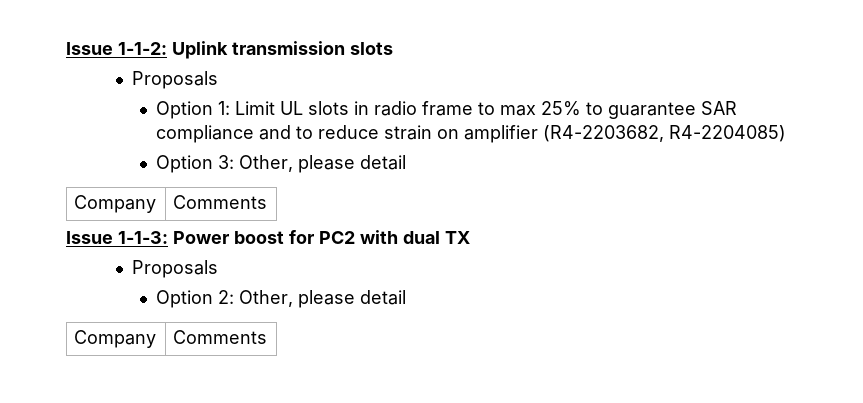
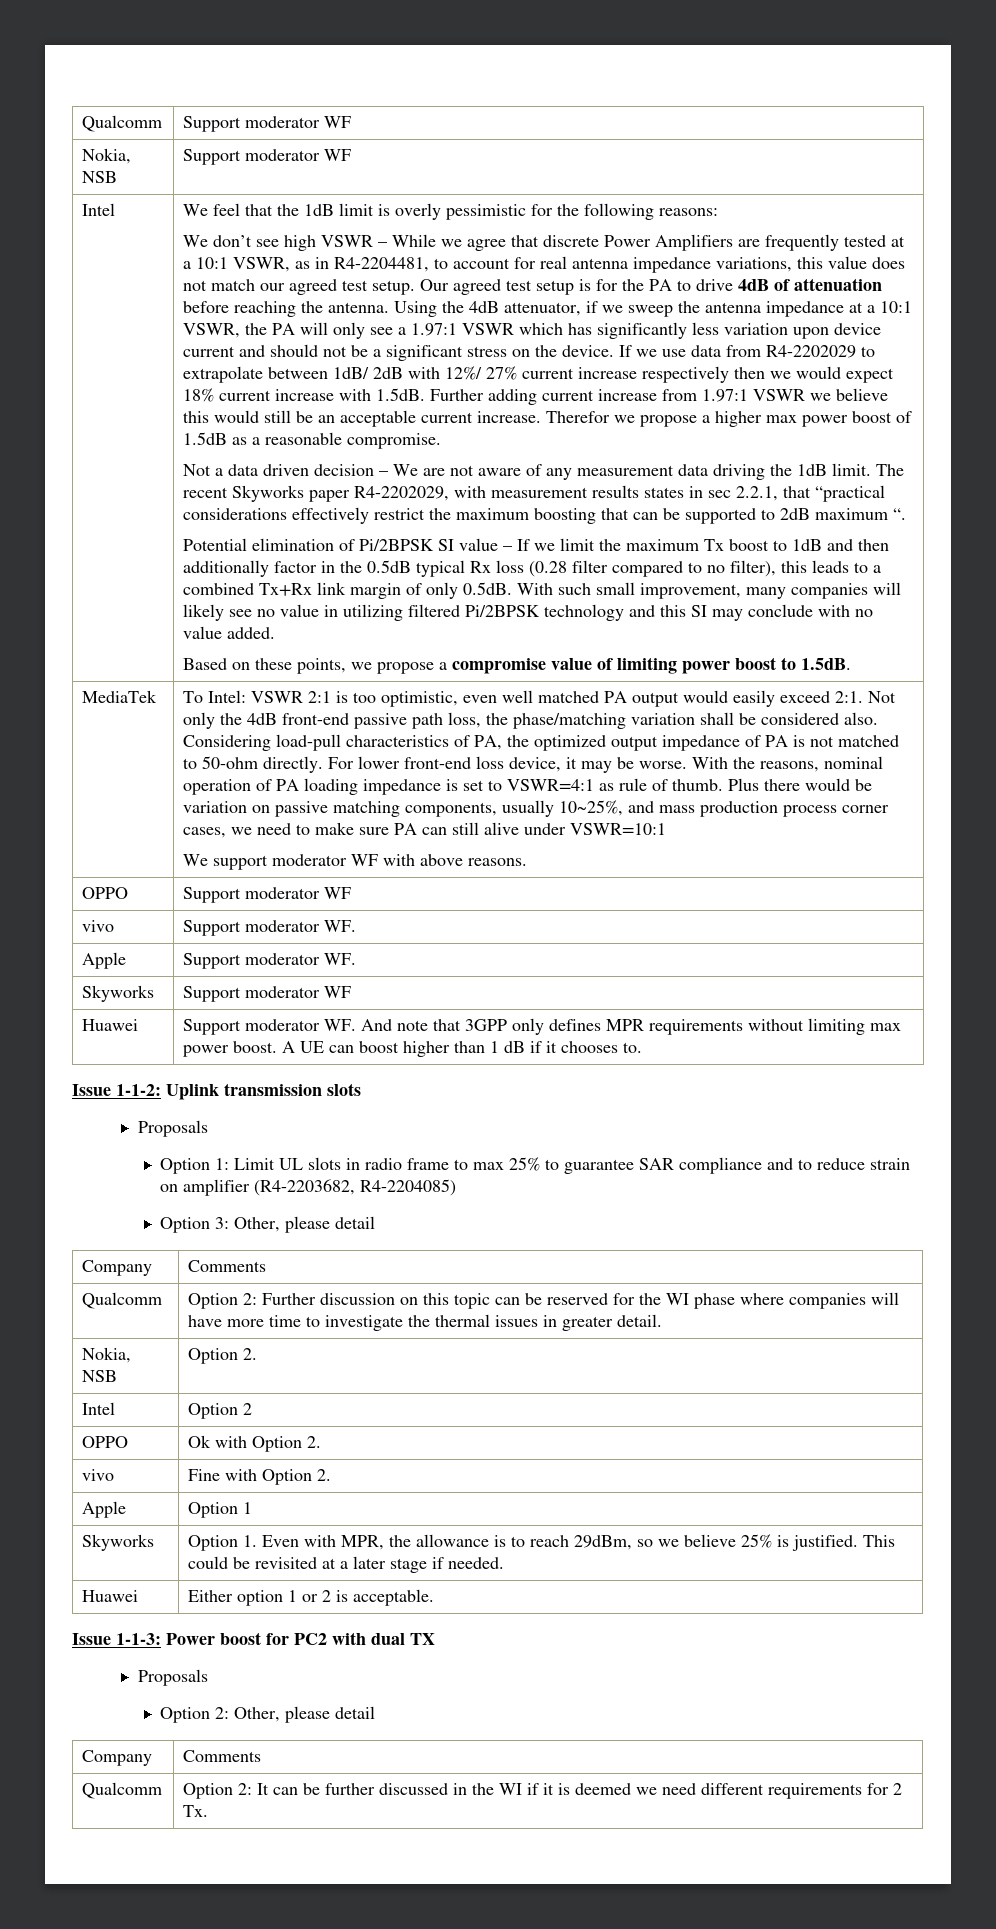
+ Qualcomm | Support moderator WF
+ Nokia, NSB | Support moderator WF
+ Intel | We feel that the 1dB limit is overly pessimistic for the following reasons:
+ We don’t see high VSWR – While we agree that discrete Power Amplifiers are frequently tested at a 10:1 VSWR, as in R4-2204481, to account for real antenna impedance variations, this value does not match our agreed test setup. Our agreed test setup is for the PA to drive 4dB of attenuation before reaching the antenna. Using the 4dB attenuator, if we sweep the antenna impedance at a 10:1 VSWR, the PA will only see a 1.97:1 VSWR which has significantly less variation upon device current and should not be a significant stress on the device. If we use data from R4-2202029 to extrapolate between 1dB/ 2dB with 12%/ 27% current increase respectively then we would expect 18% current increase with 1.5dB. Further adding current increase from 1.97:1 VSWR we believe this would still be an acceptable current increase. Therefor we propose a higher max power boost of 1.5dB as a reasonable compromise.
+ Not a data driven decision – We are not aware of any measurement data driving the 1dB limit. The recent Skyworks paper R4-2202029, with measurement results states in sec 2.2.1, that “practical considerations effectively restrict the maximum boosting that can be supported to 2dB maximum “.
+ Potential elimination of Pi/2BPSK SI value – If we limit the maximum Tx boost to 1dB and then additionally factor in the 0.5dB typical Rx loss (0.28 filter compared to no filter), this leads to a combined Tx+Rx link margin of only 0.5dB. With such small improvement, many companies will likely see no value in utilizing filtered Pi/2BPSK technology and this SI may conclude with no value added.
+ Based on these points, we propose a compromise value of limiting power boost to 1.5dB.
+ MediaTek | To Intel: VSWR 2:1 is too optimistic, even well matched PA output would easily exceed 2:1. Not only the 4dB front-end passive path loss, the phase/matching variation shall be considered also. Considering load-pull characteristics of PA, the optimized output impedance of PA is not matched to 50-ohm directly. For lower front-end loss device, it may be worse. With the reasons, nominal operation of PA loading impedance is set to VSWR=4:1 as rule of thumb. Plus there would be variation on passive matching components, usually 10~25%, and mass production process corner cases, we need to make sure PA can still alive under VSWR=10:1
+ We support moderator WF with above reasons.
+ OPPO | Support moderator WF
+ vivo | Support moderator WF.
+ Apple | Support moderator WF.
+ Skyworks | Support moderator WF
+ Huawei | Support moderator WF. And note that 3GPP only defines MPR requirements without limiting max power boost. A UE can boost higher than 1 dB if it chooses to.
+ Qualcomm | Option 2: Further discussion on this topic can be reserved for the WI phase where companies will have more time to investigate the thermal issues in greater detail.
+ Nokia, NSB | Option 2.
+ Intel | Option 2
+ OPPO | Ok with Option 2.
+ vivo | Fine with Option 2.
+ Apple | Option 1
+ Skyworks | Option 1. Even with MPR, the allowance is to reach 29dBm, so we believe 25% is justified. This could be revisited at a later stage if needed.
+ Huawei | Either option 1 or 2 is acceptable.
+ Qualcomm | Option 2: It can be further discussed in the WI if it is deemed we need different requirements for 2 Tx.

